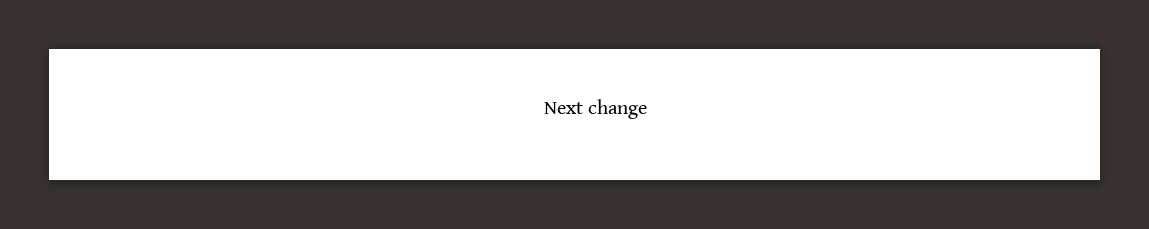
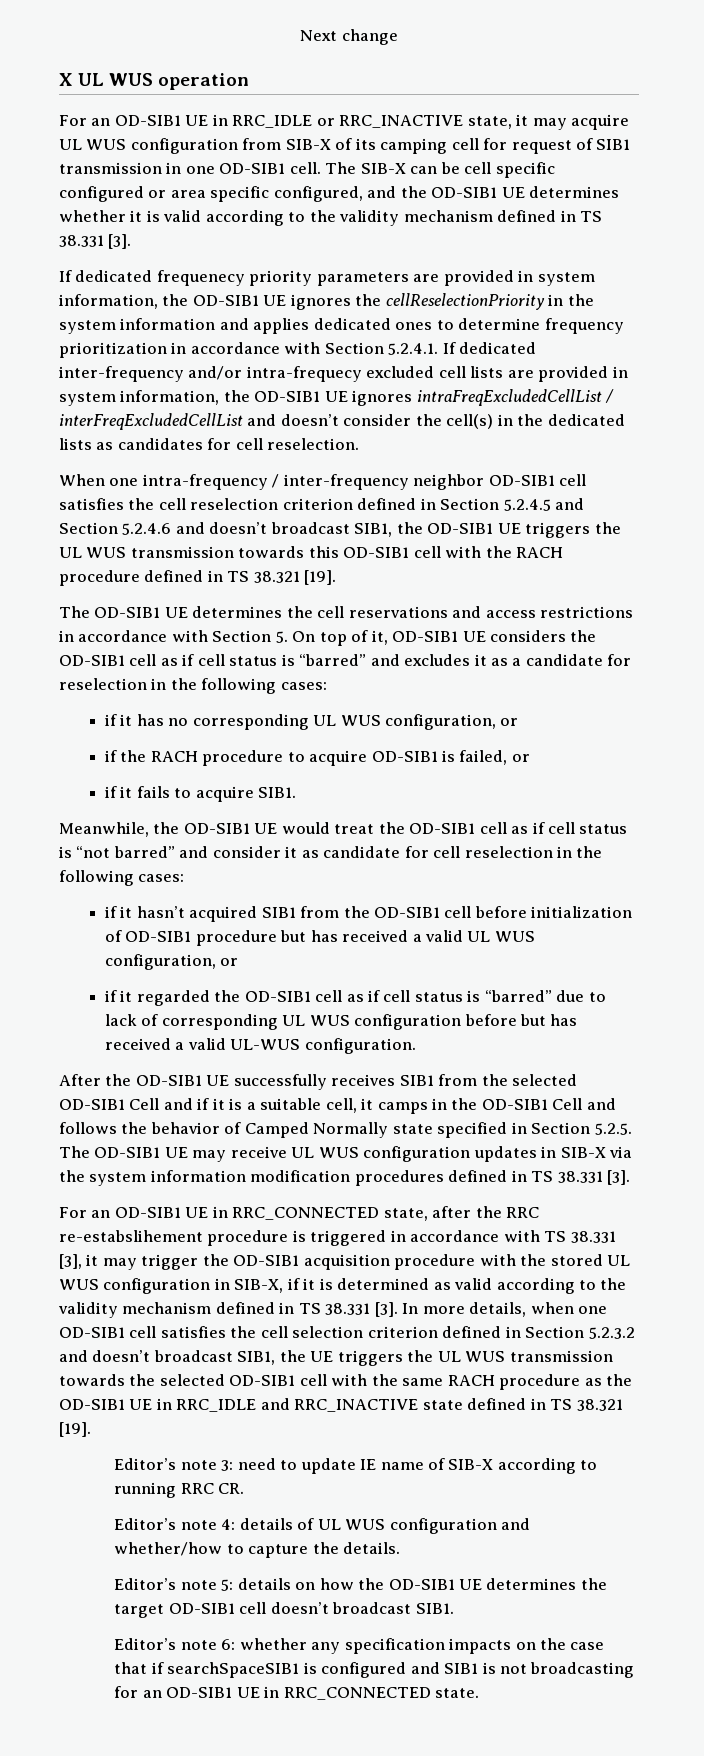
+ X UL WUS operation
+ For an OD-SIB1 UE in RRC_IDLE or RRC_INACTIVE state, it may acquire UL WUS configuration from SIB-X of its camping cell for request of SIB1 transmission in one OD-SIB1 cell. The SIB-X can be cell specific configured or area specific configured, and the OD-SIB1 UE determines whether it is valid according to the validity mechanism defined in TS 38.331 [3].
+ If dedicated frequenecy priority parameters are provided in system information, the OD-SIB1 UE ignores the cellReselectionPriority in the system information and applies dedicated ones to determine frequency prioritization in accordance with Section 5.2.4.1. If dedicated inter-frequency and/or intra-frequecy excluded cell lists are provided in system information, the OD-SIB1 UE ignores intraFreqExcludedCellList / interFreqExcludedCellList and doesn’t consider the cell(s) in the dedicated lists as candidates for cell reselection.
+ When one intra-frequency / inter-frequency neighbor OD-SIB1 cell satisfies the cell reselection criterion defined in Section 5.2.4.5 and Section 5.2.4.6 and doesn’t broadcast SIB1, the OD-SIB1 UE triggers the UL WUS transmission towards this OD-SIB1 cell with the RACH procedure defined in TS 38.321 [19].
+ The OD-SIB1 UE determines the cell reservations and access restrictions in accordance with Section 5. On top of it, OD-SIB1 UE considers the OD-SIB1 cell as if cell status is “barred” and excludes it as a candidate for reselection in the following cases:
+ if it has no corresponding UL WUS configuration, or
+ if the RACH procedure to acquire OD-SIB1 is failed, or
+ if it fails to acquire SIB1.
+ Meanwhile, the OD-SIB1 UE would treat the OD-SIB1 cell as if cell status is “not barred” and consider it as candidate for cell reselection in the following cases:
+ if it hasn’t acquired SIB1 from the OD-SIB1 cell before initialization of OD-SIB1 procedure but has received a valid UL WUS configuration, or
+ if it regarded the OD-SIB1 cell as if cell status is “barred” due to lack of corresponding UL WUS configuration before but has received a valid UL-WUS configuration.
+ After the OD-SIB1 UE successfully receives SIB1 from the selected OD-SIB1 Cell and if it is a suitable cell, it camps in the OD-SIB1 Cell and follows the behavior of Camped Normally state specified in Section 5.2.5. The OD-SIB1 UE may receive UL WUS configuration updates in SIB-X via the system information modification procedures defined in TS 38.331 [3].
+ For an OD-SIB1 UE in RRC_CONNECTED state, after the RRC re-estabslihement procedure is triggered in accordance with TS 38.331 [3], it may trigger the OD-SIB1 acquisition procedure with the stored UL WUS configuration in SIB-X, if it is determined as valid according to the validity mechanism defined in TS 38.331 [3]. In more details, when one OD-SIB1 cell satisfies the cell selection criterion defined in Section 5.2.3.2 and doesn’t broadcast SIB1, the UE triggers the UL WUS transmission towards the selected OD-SIB1 cell with the same RACH procedure as the OD-SIB1 UE in RRC_IDLE and RRC_INACTIVE state defined in TS 38.321 [19].
+ Editor’s note 3: need to update IE name of SIB-X according to running RRC CR.
+ Editor’s note 4: details of UL WUS configuration and whether/how to capture the details.
+ Editor’s note 5: details on how the OD-SIB1 UE determines the target OD-SIB1 cell doesn’t broadcast SIB1.
+ Editor’s note 6: whether any specification impacts on the case that if searchSpaceSIB1 is configured and SIB1 is not broadcasting for an OD-SIB1 UE in RRC_CONNECTED state.

